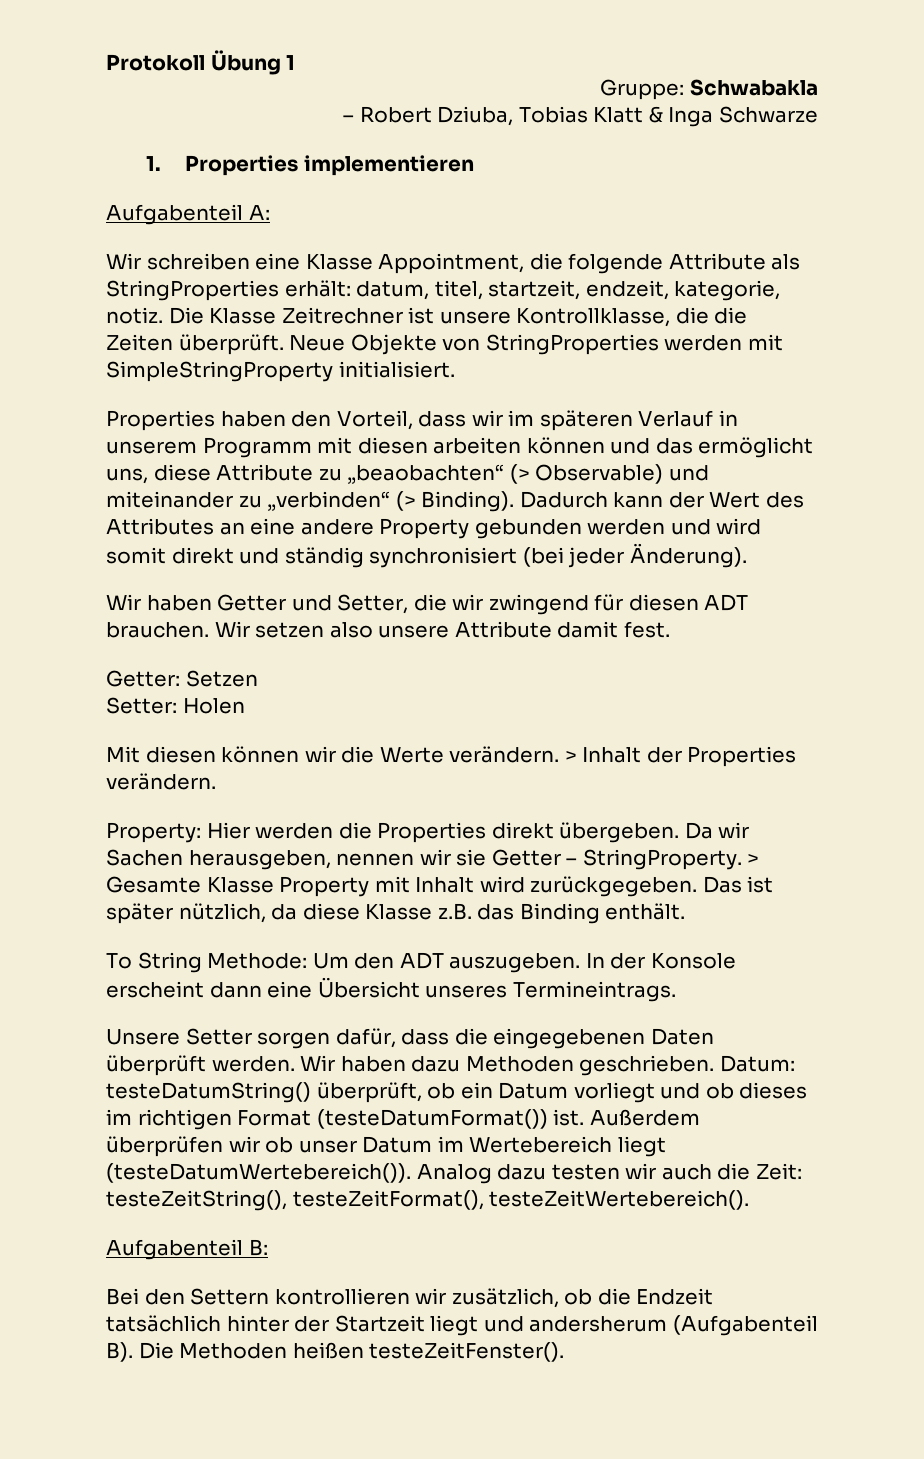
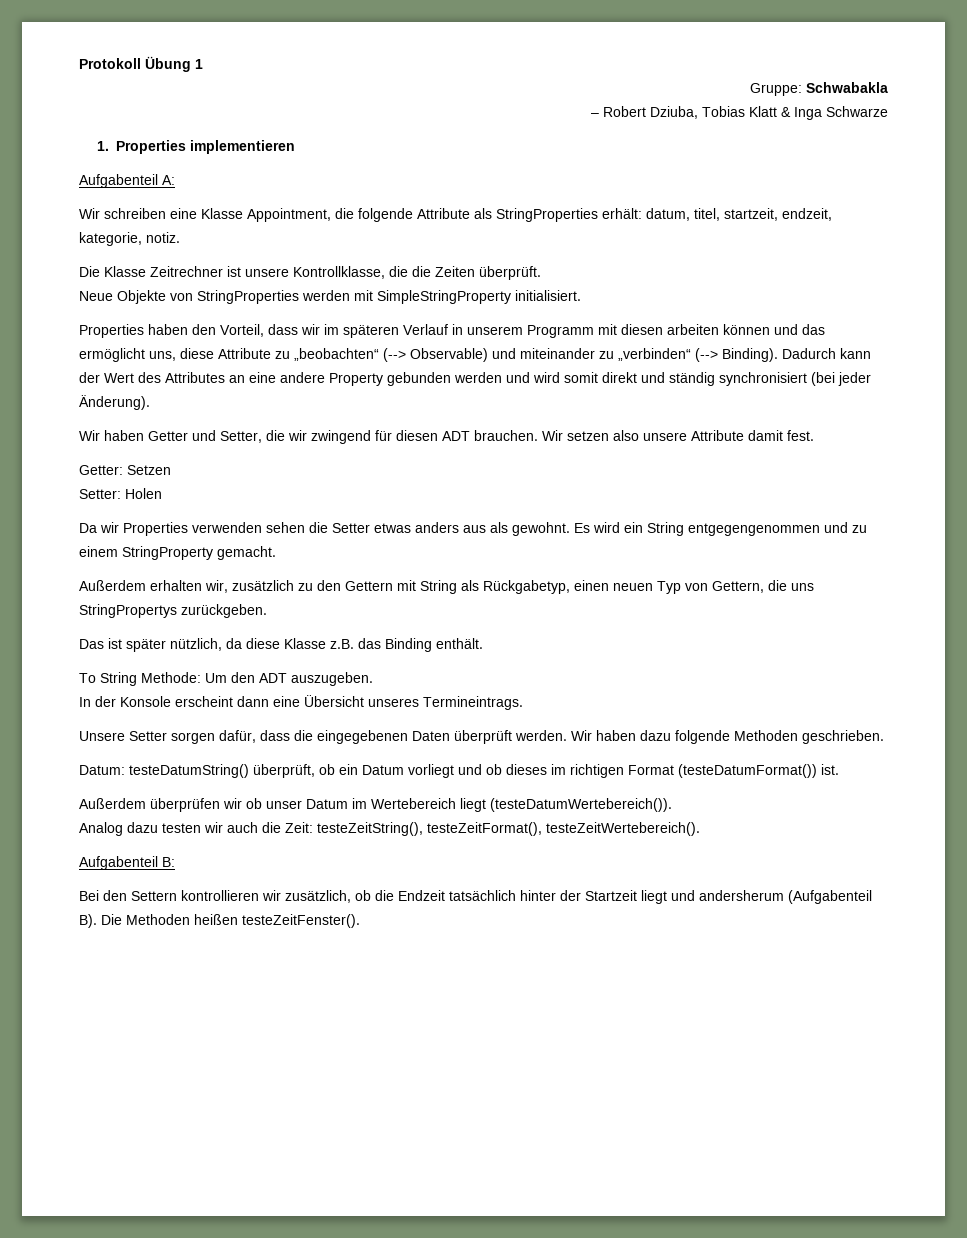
- Wir schreiben eine Klasse Appointment, die folgende Attribute als StringProperties erhält: datum, titel, startzeit, endzeit, kategorie, notiz. Die Klasse Zeitrechner ist unsere Kontrollklasse, die die Zeiten überprüft. Neue Objekte von StringProperties werden mit SimpleStringProperty initialisiert.
+ Wir schreiben eine Klasse Appointment, die folgende Attribute als StringProperties erhält: datum, titel, startzeit, endzeit, kategorie, notiz.
+ Die Klasse Zeitrechner ist unsere Kontrollklasse, die die Zeiten überprüft.
+ Neue Objekte von StringProperties werden mit SimpleStringProperty initialisiert.
- Properties haben den Vorteil, dass wir im späteren Verlauf in unserem Programm mit diesen arbeiten können und das ermöglicht uns, diese Attribute zu „beaobachten“ (> Observable) und miteinander zu „verbinden“ (> Binding).
+ Properties haben den Vorteil, dass wir im späteren Verlauf in unserem Programm mit diesen arbeiten können und das ermöglicht uns, diese Attribute zu „beobachten“ (--> Observable) und miteinander zu „verbinden“ (--> Binding).
- Mit diesen können wir die Werte verändern. > Inhalt der Properties verändern.
- Property: Hier werden die Properties direkt übergeben. Da wir Sachen herausgeben, nennen wir sie Getter – StringProperty. > Gesamte Klasse Property mit Inhalt wird zurückgegeben. Das ist später nützlich, da diese Klasse z.B. das Binding enthält.
+ Da wir Properties verwenden sehen die Setter etwas anders aus als gewohnt. Es wird ein String entgegengenommen und zu einem StringProperty gemacht.
+ Außerdem erhalten wir, zusätzlich zu den Gettern mit String als Rückgabetyp, einen neuen Typ von Gettern, die uns StringPropertys zurückgeben.
+ Das ist später nützlich, da diese Klasse z.B. das Binding enthält.
- To String Methode: Um den ADT auszugeben. In der Konsole erscheint dann eine Übersicht unseres Termineintrags.
+ To String Methode: Um den ADT auszugeben.
+ In der Konsole erscheint dann eine Übersicht unseres Termineintrags.
- Wir haben dazu Methoden geschrieben. Datum: testeDatumString() überprüft, ob ein Datum vorliegt und ob dieses im richtigen Format (testeDatumFormat()) ist. Außerdem überprüfen wir ob unser Datum im Wertebereich liegt (testeDatumWertebereich()). Analog dazu testen wir auch die Zeit: testeZeitString(), testeZeitFormat(), testeZeitWertebereich().
+ Wir haben dazu folgende Methoden geschrieben.
+ Datum: testeDatumString() überprüft, ob ein Datum vorliegt und ob dieses im richtigen Format (testeDatumFormat()) ist.
+ Außerdem überprüfen wir ob unser Datum im Wertebereich liegt (testeDatumWertebereich()).
+ Analog dazu testen wir auch die Zeit: testeZeitString(), testeZeitFormat(), testeZeitWertebereich().

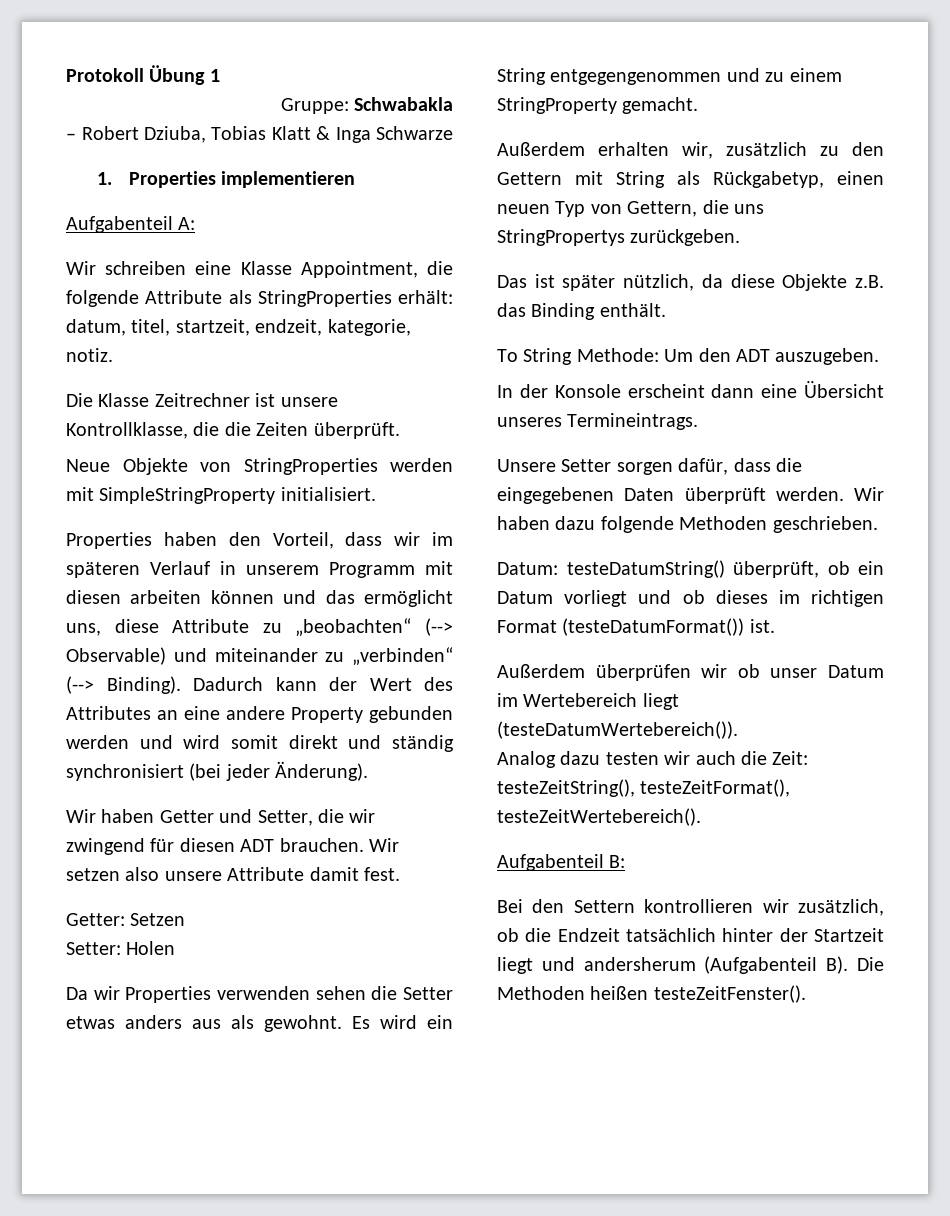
- Das ist später nützlich, da diese Klasse z.B. das Binding enthält.
+ Das ist später nützlich, da diese Objekte z.B. das Binding enthält.

